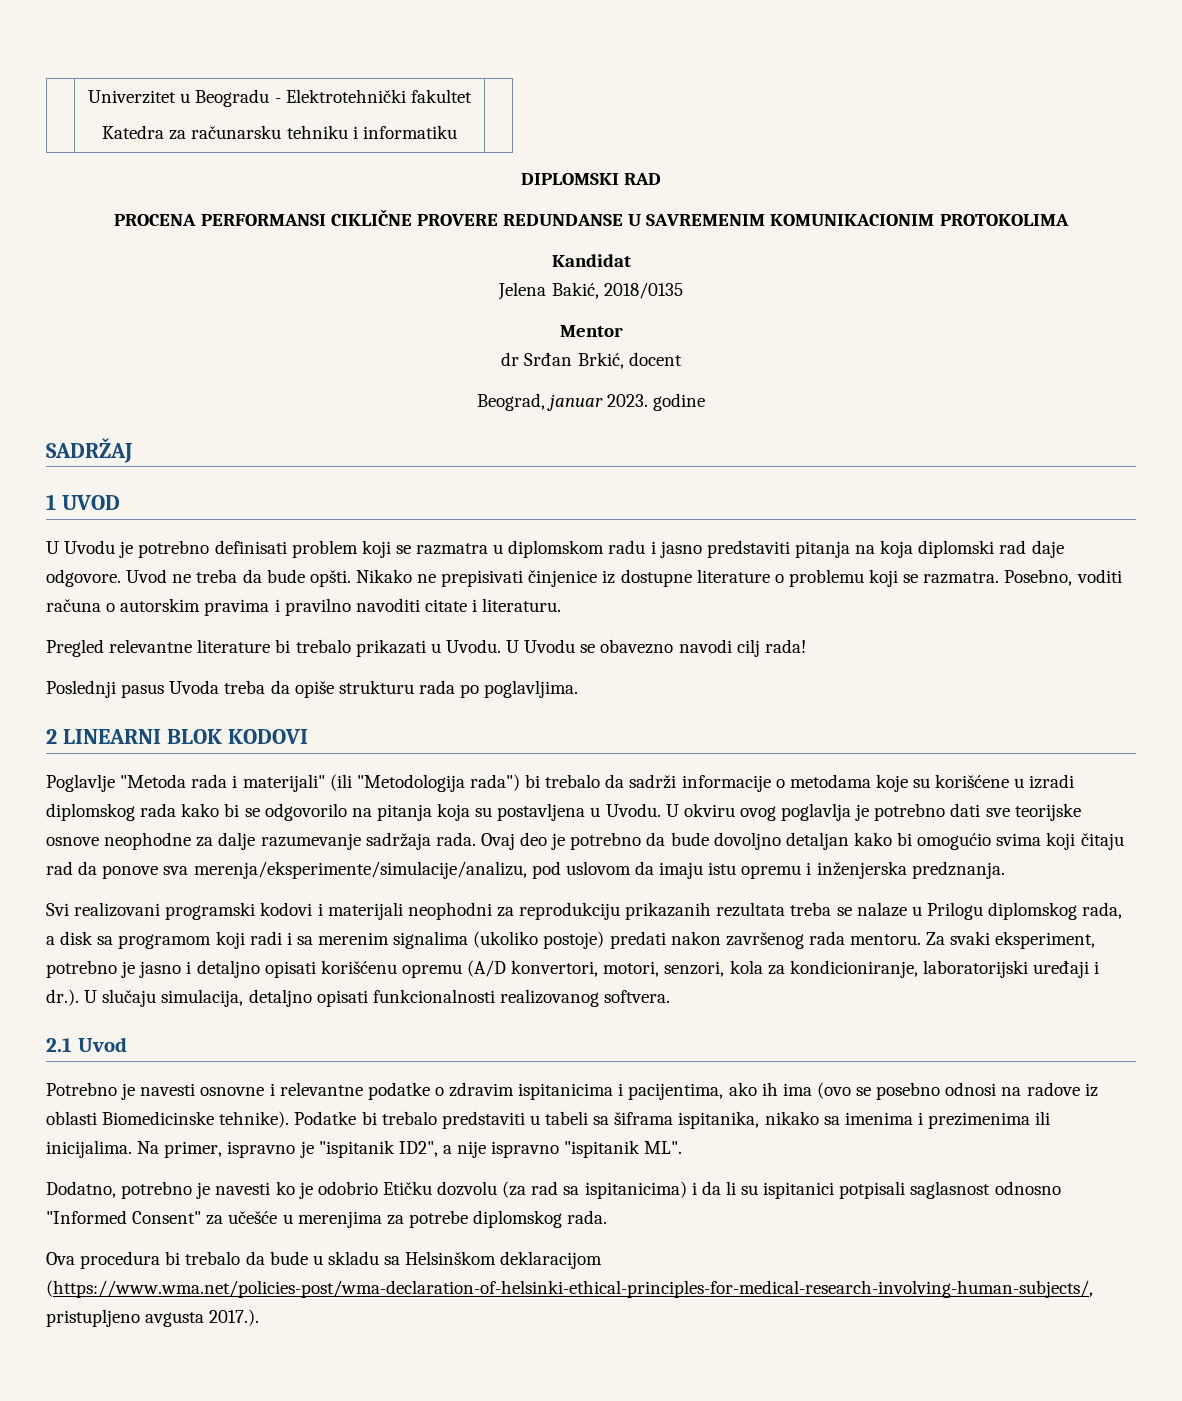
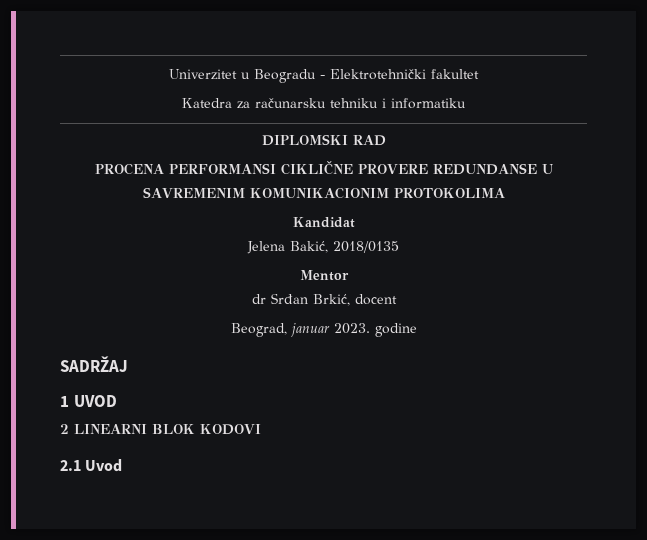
- U Uvodu je potrebno definisati problem koji se razmatra u diplomskom radu i jasno predstaviti pitanja na koja diplomski rad daje odgovore. Uvod ne treba da bude opšti. Nikako ne prepisivati činjenice iz dostupne literature o problemu koji se razmatra. Posebno, voditi računa o autorskim pravima i pravilno navoditi citate i literaturu.
- Pregled relevantne literature bi trebalo prikazati u Uvodu. U Uvodu se obavezno navodi cilj rada!
- Poslednji pasus Uvoda treba da opiše strukturu rada po poglavljima.
  2 LINEARNI BLOK KODOVI
- Poglavlje "Metoda rada i materijali" (ili "Metodologija rada") bi trebalo da sadrži informacije o metodama koje su korišćene u izradi diplomskog rada kako bi se odgovorilo na pitanja koja su postavljena u Uvodu. U okviru ovog poglavlja je potrebno dati sve teorijske osnove neophodne za dalje razumevanje sadržaja rada. Ovaj deo je potrebno da bude dovoljno detaljan kako bi omogućio svima koji čitaju rad da ponove sva merenja/eksperimente/simulacije/analizu, pod uslovom da imaju istu opremu i inženjerska predznanja.
- Svi realizovani programski kodovi i materijali neophodni za reprodukciju prikazanih rezultata treba se nalaze u Prilogu diplomskog rada, a disk sa programom koji radi i sa merenim signalima (ukoliko postoje) predati nakon završenog rada mentoru. Za svaki eksperiment, potrebno je jasno i detaljno opisati korišćenu opremu (A/D konvertori, motori, senzori, kola za kondicioniranje, laboratorijski uređaji i dr.). U slučaju simulacija, detaljno opisati funkcionalnosti realizovanog softvera.
  2.1 Uvod
- Potrebno je navesti osnovne i relevantne podatke o zdravim ispitanicima i pacijentima, ako ih ima (ovo se posebno odnosi na radove iz oblasti Biomedicinske tehnike). Podatke bi trebalo predstaviti u tabeli sa šiframa ispitanika, nikako sa imenima i prezimenima ili inicijalima. Na primer, ispravno je "ispitanik ID2", a nije ispravno "ispitanik ML".
- Dodatno, potrebno je navesti ko je odobrio Etičku dozvolu (za rad sa ispitanicima) i da li su ispitanici potpisali saglasnost odnosno "Informed Consent" za učešće u merenjima za potrebe diplomskog rada.
- Ova procedura bi trebalo da bude u skladu sa Helsinškom deklaracijom (https://www.wma.net/policies-post/wma-declaration-of-helsinki-ethical-principles-for-medical-research-involving-human-subjects/, pristupljeno avgusta 2017.).

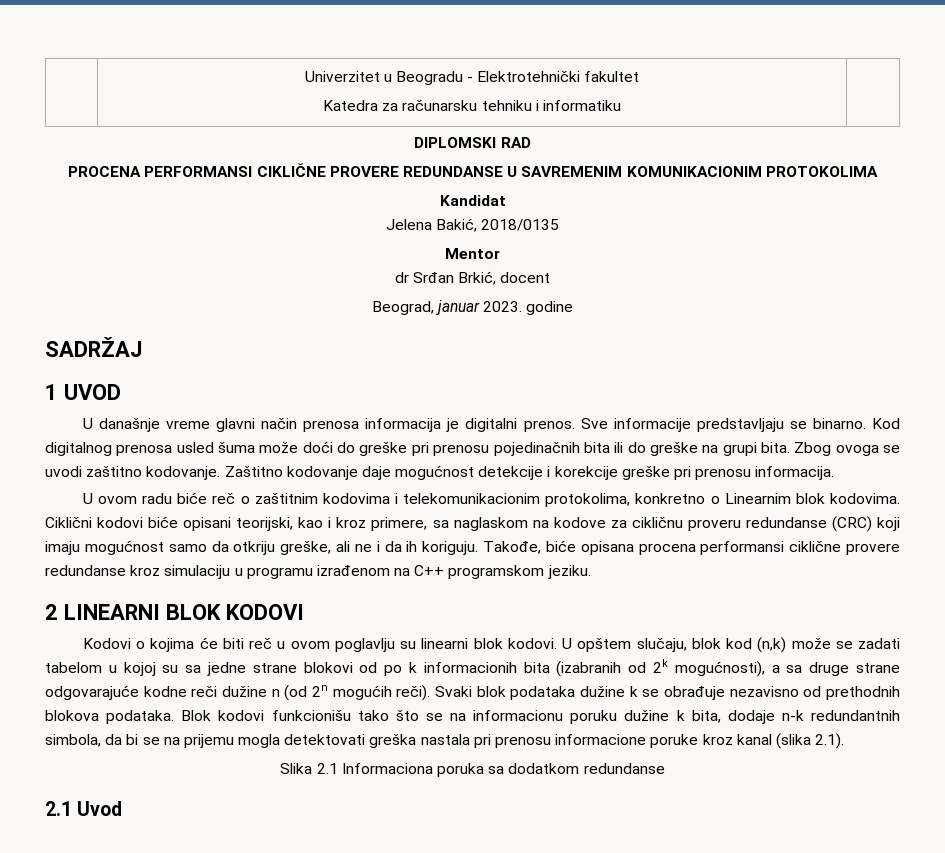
+ U današnje vreme glavni način prenosa informacija je digitalni prenos. Sve informacije predstavljaju se binarno. Kod digitalnog prenosa usled šuma može doći do greške pri prenosu pojedinačnih bita ili do greške na grupi bita. Zbog ovoga se uvodi zaštitno kodovanje. Zaštitno kodovanje daje mogućnost detekcije i korekcije greške pri prenosu informacija.
+ U ovom radu biće reč o zaštitnim kodovima i telekomunikacionim protokolima, konkretno o Linearnim blok kodovima. Ciklični kodovi biće opisani teorijski, kao i kroz primere, sa naglaskom na kodove za cikličnu proveru redundanse (CRC) koji imaju mogućnost samo da otkriju greške, ali ne i da ih koriguju. Takođe, biće opisana procena performansi ciklične provere redundanse kroz simulaciju u programu izrađenom na C++ programskom jeziku.
  2 LINEARNI BLOK KODOVI
+ Kodovi o kojima će biti reč u ovom poglavlju su linearni blok kodovi. U opštem slučaju, blok kod (n,k) može se zadati tabelom u kojoj su sa jedne strane blokovi od po k informacionih bita (izabranih od 2k mogućnosti), a sa druge strane odgovarajuće kodne reči dužine n (od 2n mogućih reči). Svaki blok podataka dužine k se obrađuje nezavisno od prethodnih blokova podataka. Blok kodovi funkcionišu tako što se na informacionu poruku dužine k bita, dodaje n-k redundantnih simbola, da bi se na prijemu mogla detektovati greška nastala pri prenosu informacione poruke kroz kanal (slika 2.1).
+ Slika 2.1 Informaciona poruka sa dodatkom redundanse

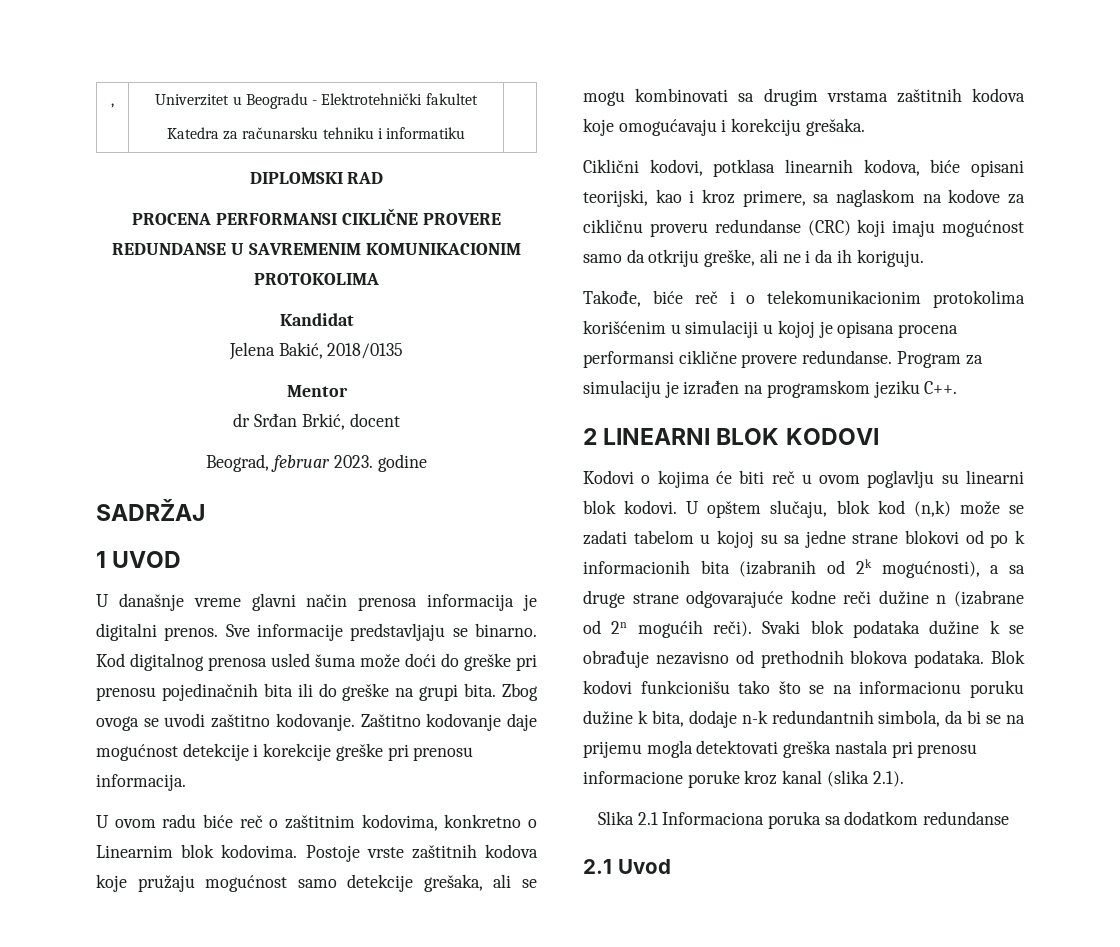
- | Univerzitet u Beogradu - Elektrotehnički fakultet
+ , | Univerzitet u Beogradu - Elektrotehnički fakultet
- Beograd, januar 2023. godine
+ Beograd, februar 2023. godine
- U ovom radu biće reč o zaštitnim kodovima i telekomunikacionim protokolima, konkretno o Linearnim blok kodovima.
+ U ovom radu biće reč o zaštitnim kodovima, konkretno o Linearnim blok kodovima.
- Ciklični kodovi biće opisani teorijski, kao i kroz primere, sa naglaskom na kodove za cikličnu proveru redundanse (CRC) koji imaju mogućnost samo da otkriju greške, ali ne i da ih koriguju. Takođe, biće opisana procena performansi ciklične provere redundanse kroz simulaciju u programu izrađenom na C++ programskom jeziku.
+ Postoje vrste zaštitnih kodova koje pružaju mogućnost samo detekcije grešaka, ali se mogu kombinovati sa drugim vrstama zaštitnih kodova koje omogućavaju i korekciju grešaka.
+ Ciklični kodovi, potklasa linearnih kodova, biće opisani teorijski, kao i kroz primere, sa naglaskom na kodove za cikličnu proveru redundanse (CRC) koji imaju mogućnost samo da otkriju greške, ali ne i da ih koriguju.
+ Takođe, biće reč i o telekomunikacionim protokolima korišćenim u simulaciji u kojoj je opisana procena performansi ciklične provere redundanse. Program za simulaciju je izrađen na programskom jeziku C++.
- U opštem slučaju, blok kod (n,k) može se zadati tabelom u kojoj su sa jedne strane blokovi od po k informacionih bita (izabranih od 2k mogućnosti), a sa druge strane odgovarajuće kodne reči dužine n (od 2n mogućih reči).
+ U opštem slučaju, blok kod (n,k) može se zadati tabelom u kojoj su sa jedne strane blokovi od po k informacionih bita (izabranih od 2k mogućnosti), a sa druge strane odgovarajuće kodne reči dužine n (izabrane od 2n mogućih reči).

